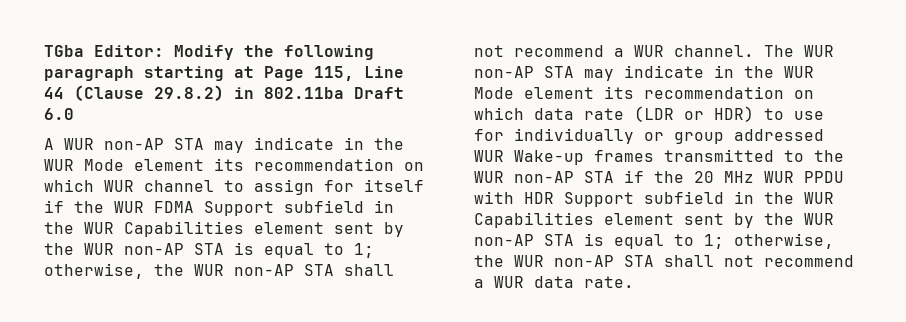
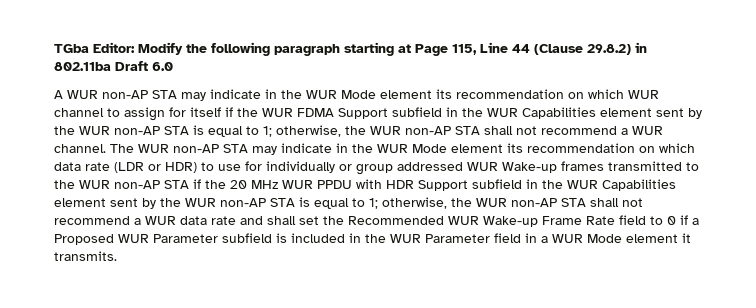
- otherwise, the WUR non-AP STA shall not recommend a WUR data rate.
+ otherwise, the WUR non-AP STA shall not recommend a WUR data rate and shall set the Recommended WUR Wake-up Frame Rate field to 0 if a Proposed WUR Parameter subfield is included in the WUR Parameter field in a WUR Mode element it transmits.

